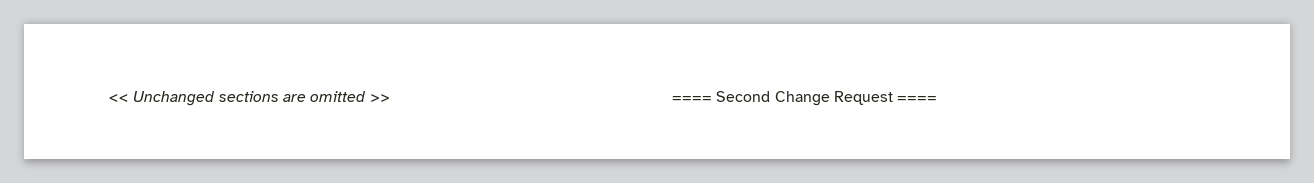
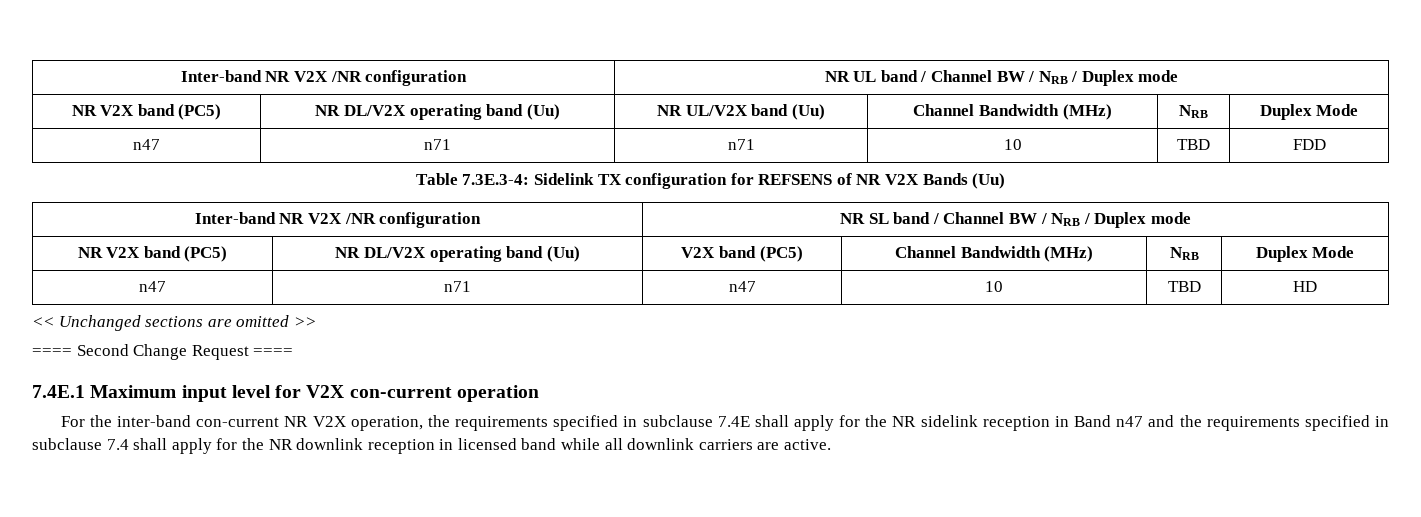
+ Inter-band NR V2X /NR configuration | NR UL band / Channel BW / NRB / Duplex mode
+ NR V2X band (PC5) | NR DL/V2X operating band (Uu) | NR UL/V2X band (Uu) | Channel Bandwidth (MHz) | NRB | Duplex Mode
+ n47 | n71 | n71 | 10 | TBD | FDD
+ Table 7.3E.3-4: Sidelink TX configuration for REFSENS of NR V2X Bands (Uu)
+ Inter-band NR V2X /NR configuration | NR SL band / Channel BW / NRB / Duplex mode
+ NR V2X band (PC5) | NR DL/V2X operating band (Uu) | V2X band (PC5) | Channel Bandwidth (MHz) | NRB | Duplex Mode
+ n47 | n71 | n47 | 10 | TBD | HD
+ 7.4E.1 Maximum input level for V2X con-current operation
+ For the inter-band con-current NR V2X operation, the requirements specified in subclause 7.4E shall apply for the NR sidelink reception in Band n47 and the requirements specified in subclause 7.4 shall apply for the NR downlink reception in licensed band while all downlink carriers are active.

